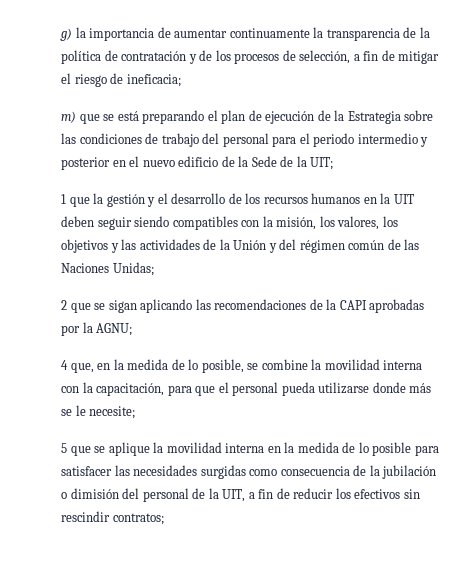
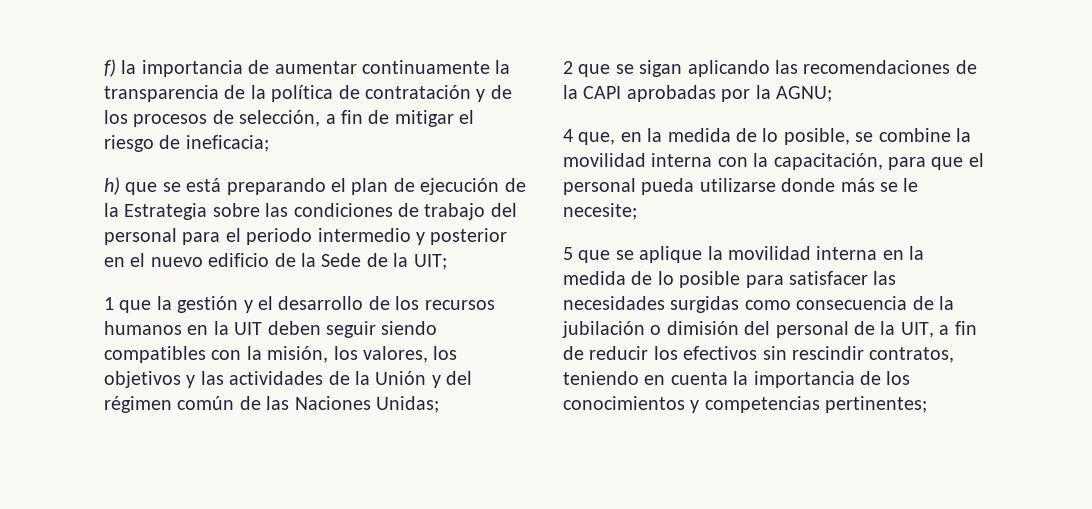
- g) la importancia de aumentar continuamente la transparencia de la política de contratación y de los procesos de selección, a fin de mitigar el riesgo de ineficacia;
+ f) la importancia de aumentar continuamente la transparencia de la política de contratación y de los procesos de selección, a fin de mitigar el riesgo de ineficacia;
- m) que se está preparando el plan de ejecución de la Estrategia sobre las condiciones de trabajo del personal para el periodo intermedio y posterior en el nuevo edificio de la Sede de la UIT;
+ h) que se está preparando el plan de ejecución de la Estrategia sobre las condiciones de trabajo del personal para el periodo intermedio y posterior en el nuevo edificio de la Sede de la UIT;
- 5 que se aplique la movilidad interna en la medida de lo posible para satisfacer las necesidades surgidas como consecuencia de la jubilación o dimisión del personal de la UIT, a fin de reducir los efectivos sin rescindir contratos;
+ 5 que se aplique la movilidad interna en la medida de lo posible para satisfacer las necesidades surgidas como consecuencia de la jubilación o dimisión del personal de la UIT, a fin de reducir los efectivos sin rescindir contratos, teniendo en cuenta la importancia de los conocimientos y competencias pertinentes;

